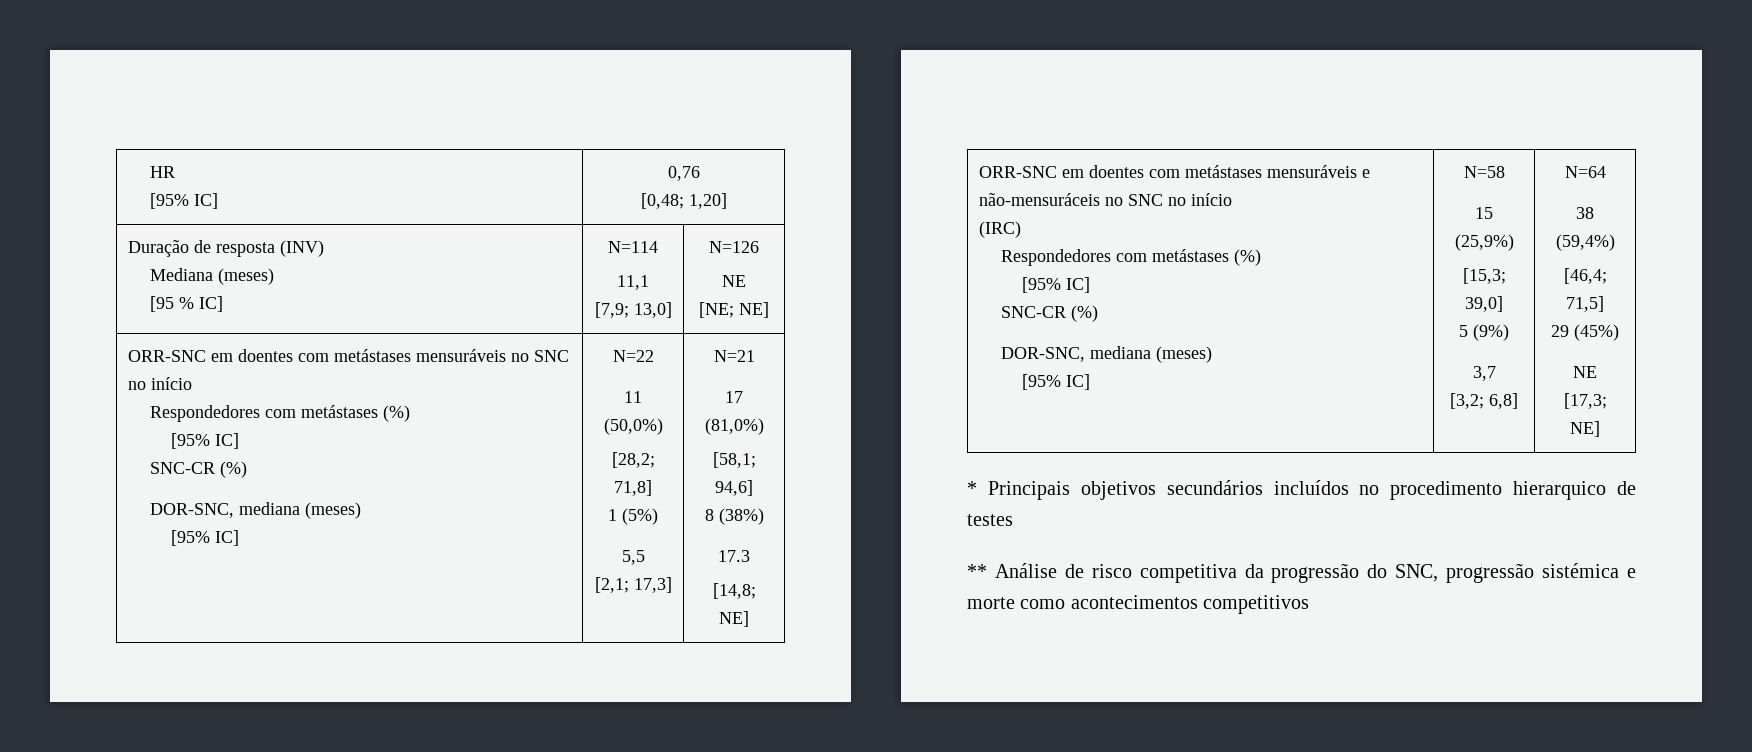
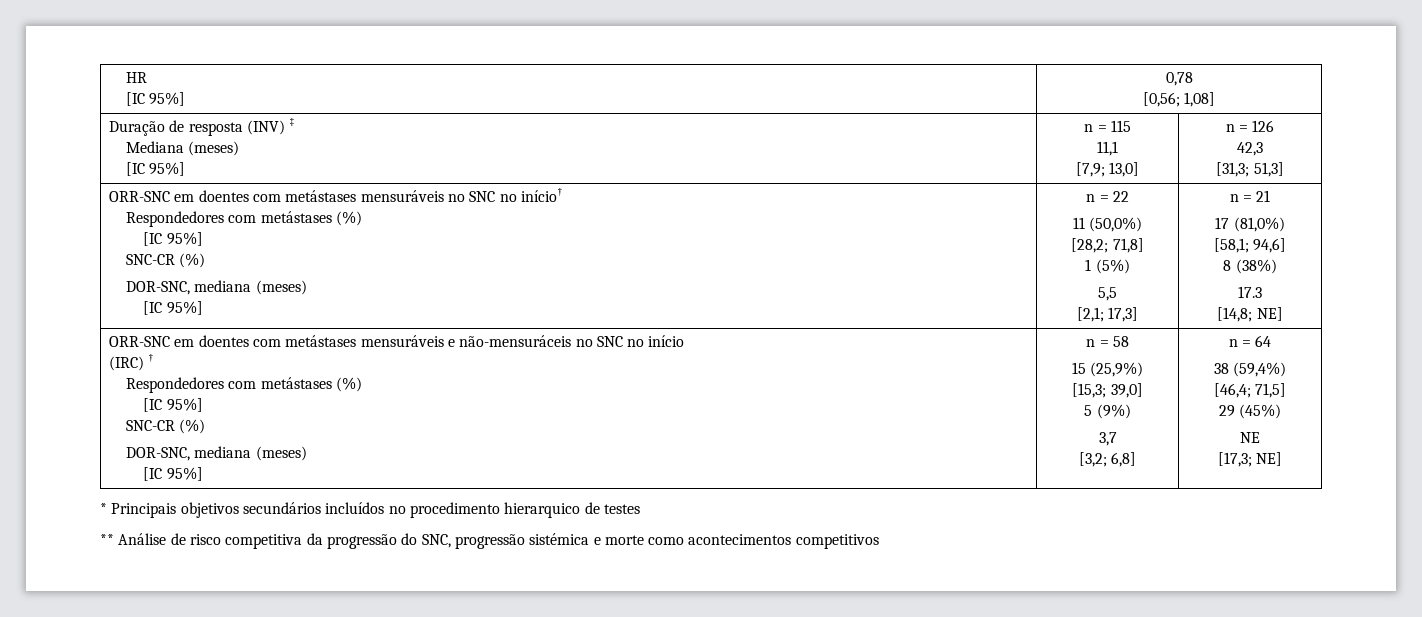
  HR
- [95% IC] | 0,76
- [0,48; 1,20]
+ [IC 95%] | 0,78
+ [0,56; 1,08]
- Duração de resposta (INV)
+ Duração de resposta (INV) ‡
  Mediana (meses)
- [95 % IC] | N=114
+ [IC 95%] | n = 115
  11,1
- [7,9; 13,0] | N=126
- NE
- [NE; NE]
+ [7,9; 13,0] | n = 126
+ 42,3
+ [31,3; 51,3]
- ORR-SNC em doentes com metástases mensuráveis no SNC no início
+ ORR-SNC em doentes com metástases mensuráveis no SNC no início†
  Respondedores com metástases (%)
- [95% IC]
+ [IC 95%]
  SNC-CR (%)
  DOR-SNC, mediana (meses)
- [95% IC] | N=22
+ [IC 95%] | n = 22
- N=21
+ n = 21
- (IRC)
+ (IRC) †
  Respondedores com metástases (%)
- [95% IC]
+ [IC 95%]
  SNC-CR (%)
  DOR-SNC, mediana (meses)
- [95% IC] | N=58
+ [IC 95%] | n = 58
- N=64
+ n = 64

